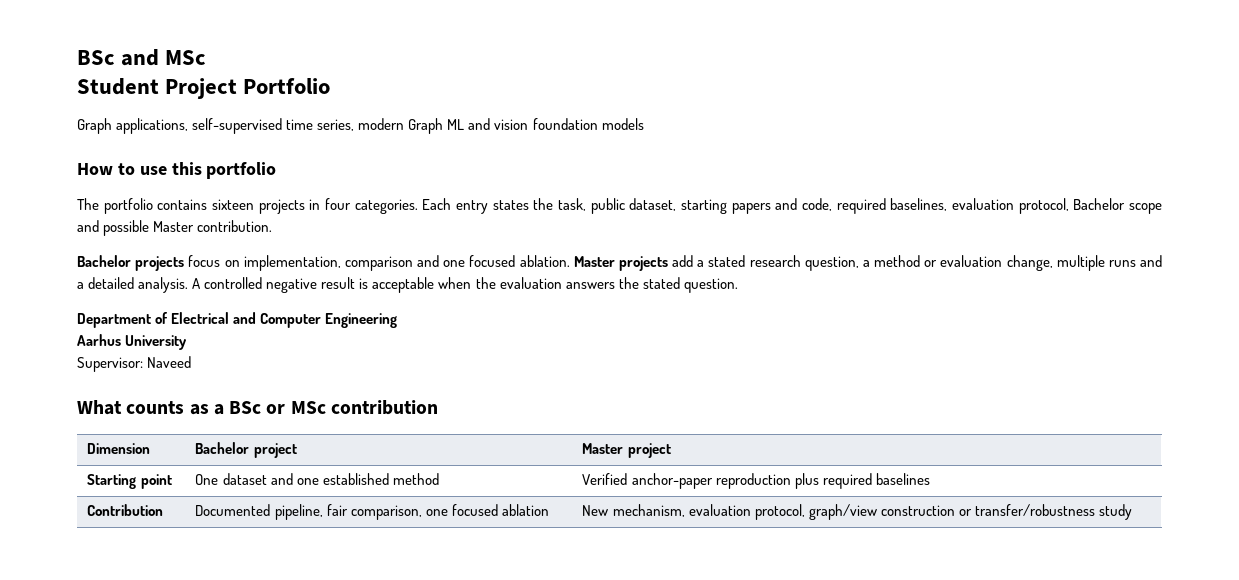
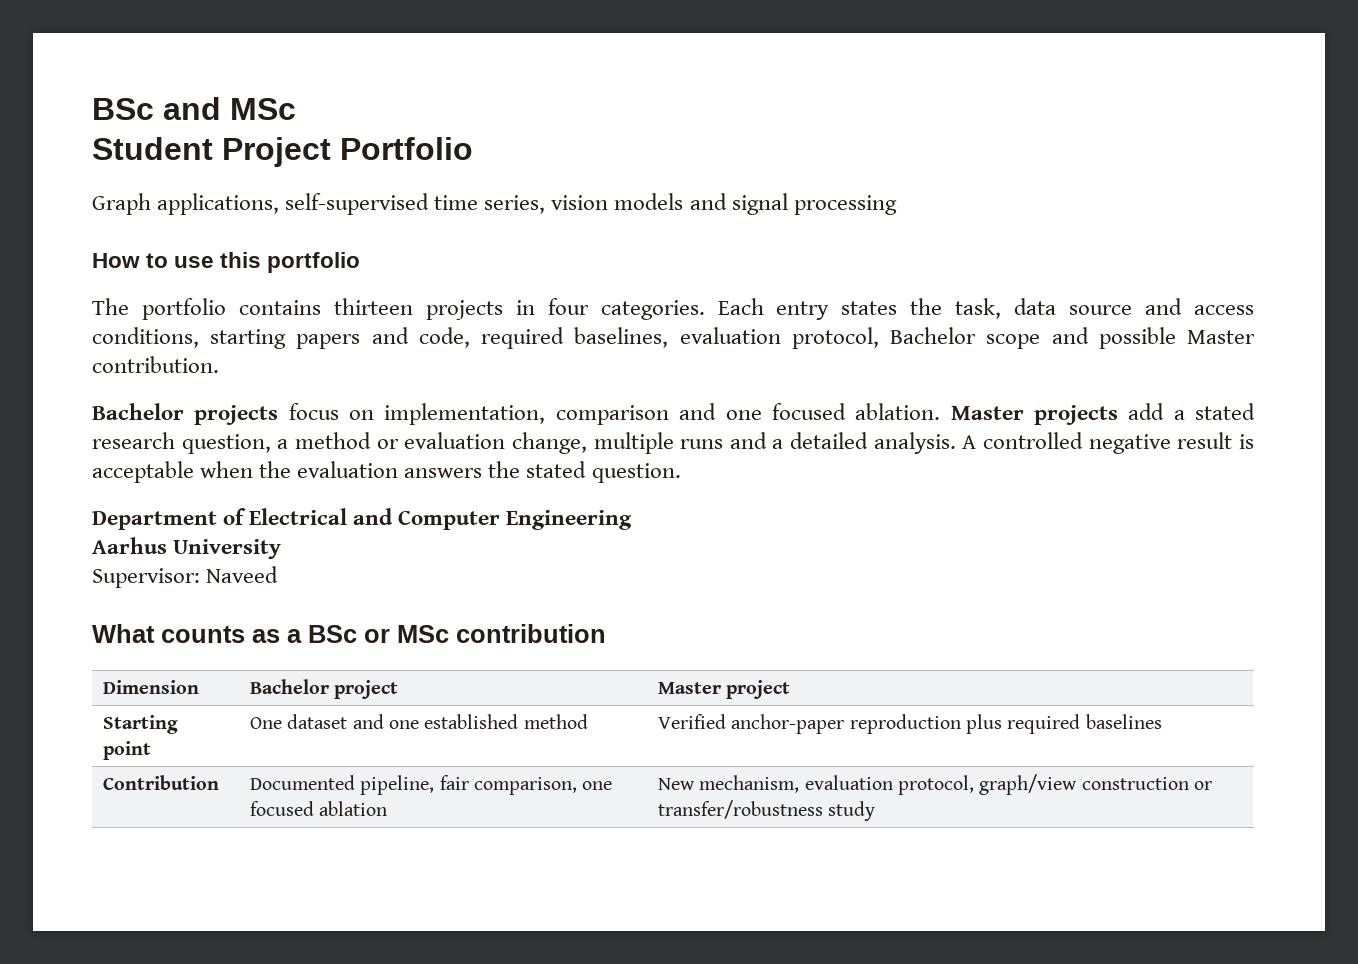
- Graph applications, self-supervised time series, modern Graph ML and vision foundation models
+ Graph applications, self-supervised time series, vision models and signal processing
- The portfolio contains sixteen projects in four categories.
+ The portfolio contains thirteen projects in four categories.
- Each entry states the task, public dataset, starting papers and code, required baselines, evaluation protocol, Bachelor scope and possible Master contribution.
+ Each entry states the task, data source and access conditions, starting papers and code, required baselines, evaluation protocol, Bachelor scope and possible Master contribution.

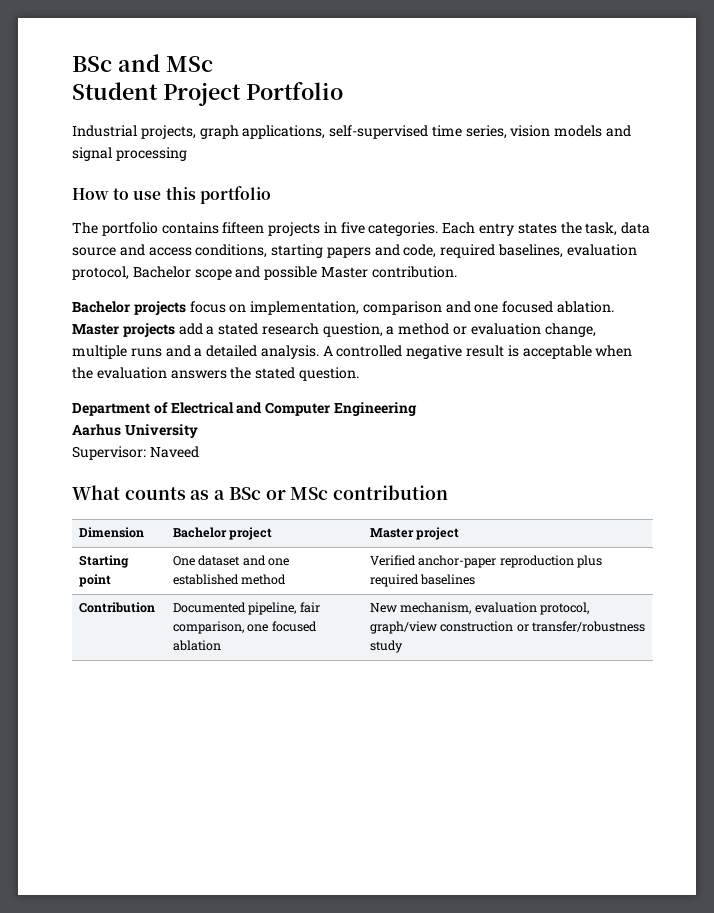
- Graph applications, self-supervised time series, vision models and signal processing
+ Industrial projects, graph applications, self-supervised time series, vision models and signal processing
- The portfolio contains thirteen projects in four categories.
+ The portfolio contains fifteen projects in five categories.

